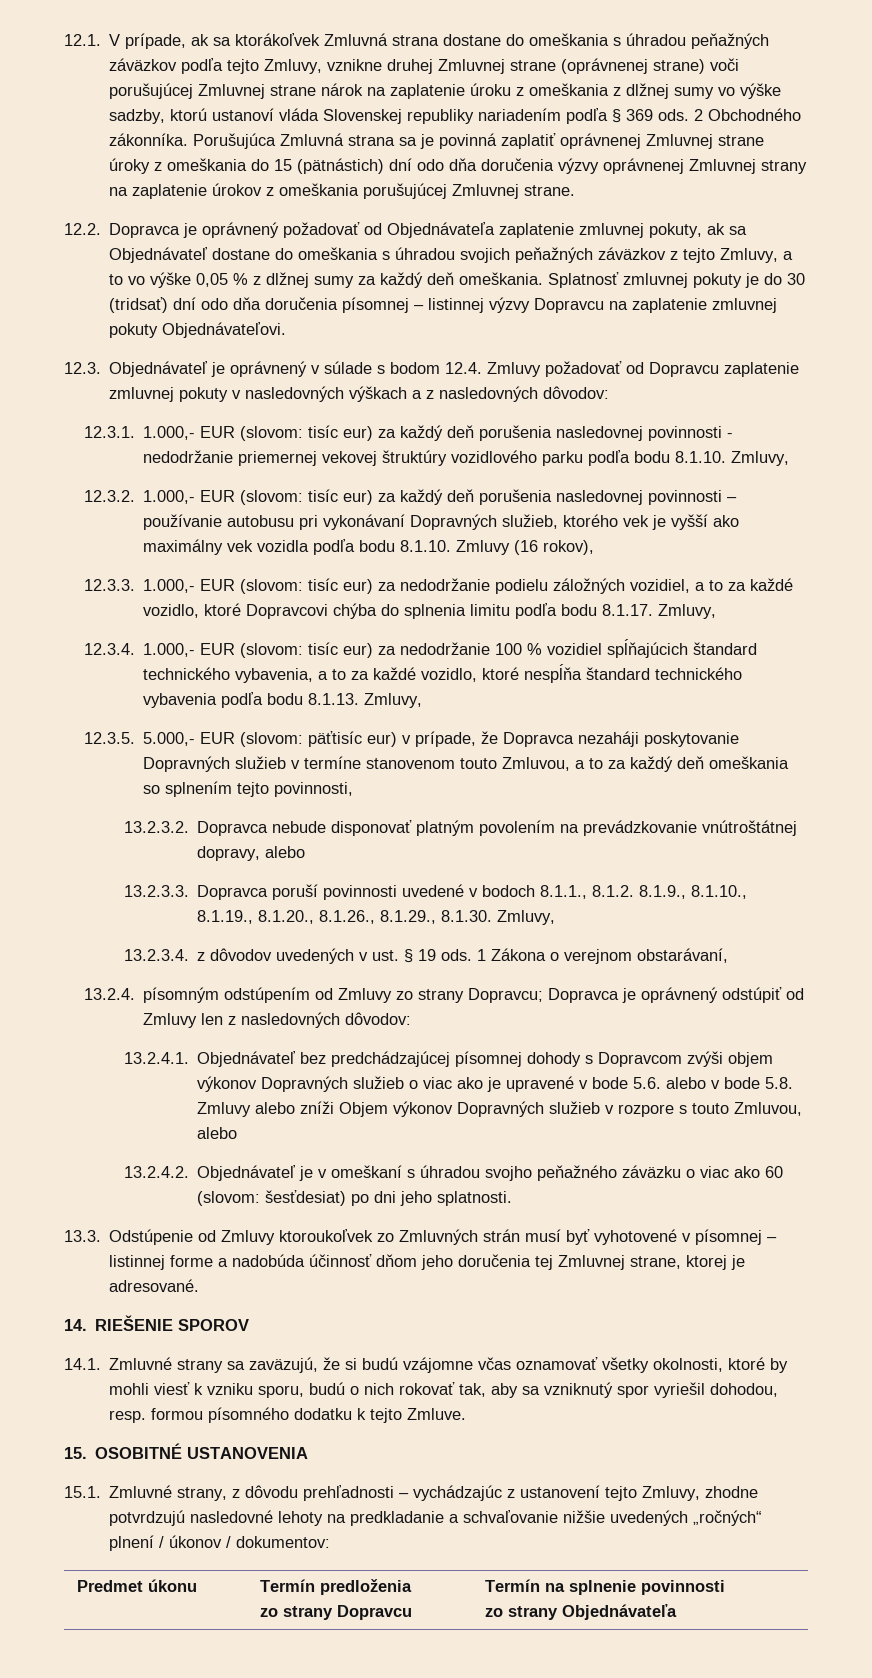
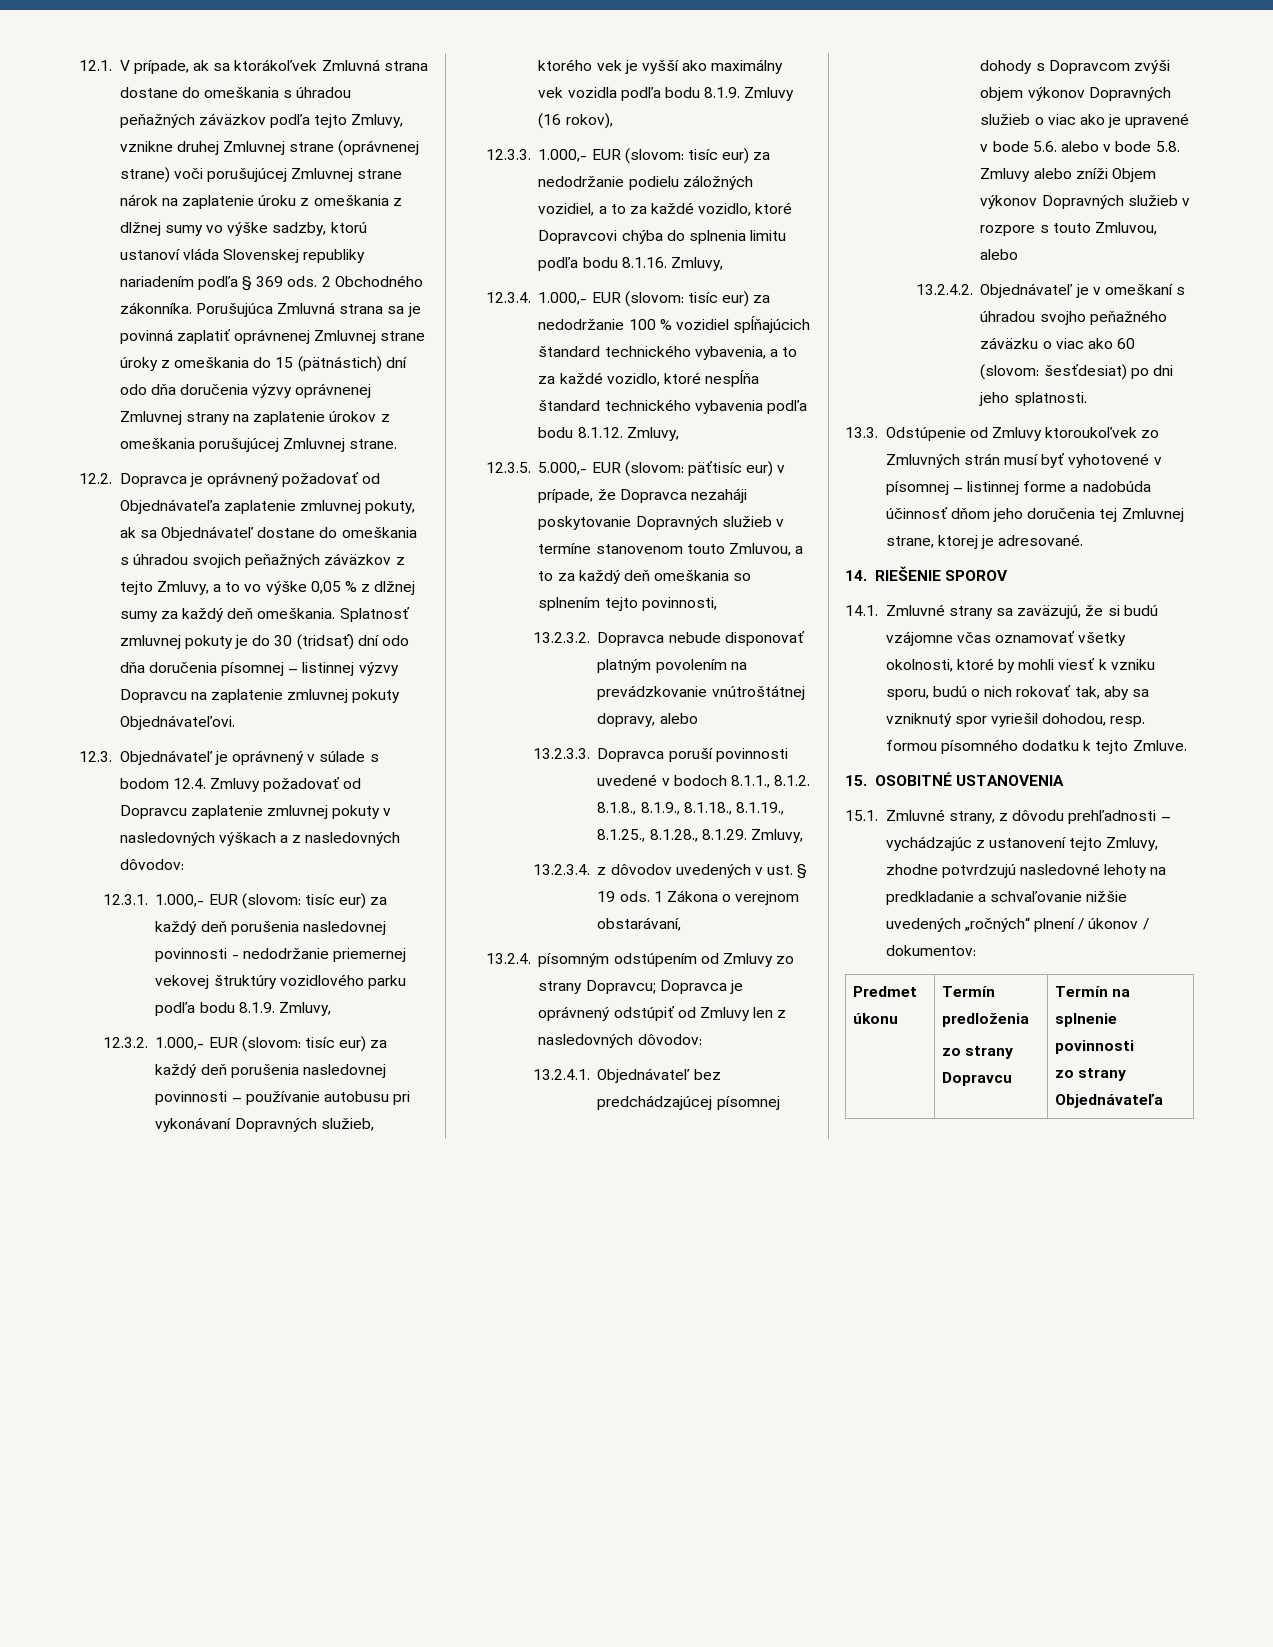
- 12.3.1. 1.000,- EUR (slovom: tisíc eur) za každý deň porušenia nasledovnej povinnosti - nedodržanie priemernej vekovej štruktúry vozidlového parku podľa bodu 8.1.10. Zmluvy,
+ 12.3.1. 1.000,- EUR (slovom: tisíc eur) za každý deň porušenia nasledovnej povinnosti - nedodržanie priemernej vekovej štruktúry vozidlového parku podľa bodu 8.1.9. Zmluvy,
- 12.3.2. 1.000,- EUR (slovom: tisíc eur) za každý deň porušenia nasledovnej povinnosti – používanie autobusu pri vykonávaní Dopravných služieb, ktorého vek je vyšší ako maximálny vek vozidla podľa bodu 8.1.10. Zmluvy (16 rokov),
+ 12.3.2. 1.000,- EUR (slovom: tisíc eur) za každý deň porušenia nasledovnej povinnosti – používanie autobusu pri vykonávaní Dopravných služieb, ktorého vek je vyšší ako maximálny vek vozidla podľa bodu 8.1.9. Zmluvy (16 rokov),
- 12.3.3. 1.000,- EUR (slovom: tisíc eur) za nedodržanie podielu záložných vozidiel, a to za každé vozidlo, ktoré Dopravcovi chýba do splnenia limitu podľa bodu 8.1.17. Zmluvy,
+ 12.3.3. 1.000,- EUR (slovom: tisíc eur) za nedodržanie podielu záložných vozidiel, a to za každé vozidlo, ktoré Dopravcovi chýba do splnenia limitu podľa bodu 8.1.16. Zmluvy,
- 12.3.4. 1.000,- EUR (slovom: tisíc eur) za nedodržanie 100 % vozidiel spĺňajúcich štandard technického vybavenia, a to za každé vozidlo, ktoré nespĺňa štandard technického vybavenia podľa bodu 8.1.13. Zmluvy,
+ 12.3.4. 1.000,- EUR (slovom: tisíc eur) za nedodržanie 100 % vozidiel spĺňajúcich štandard technického vybavenia, a to za každé vozidlo, ktoré nespĺňa štandard technického vybavenia podľa bodu 8.1.12. Zmluvy,
- 13.2.3.3. Dopravca poruší povinnosti uvedené v bodoch 8.1.1., 8.1.2. 8.1.9., 8.1.10., 8.1.19., 8.1.20., 8.1.26., 8.1.29., 8.1.30. Zmluvy,
+ 13.2.3.3. Dopravca poruší povinnosti uvedené v bodoch 8.1.1., 8.1.2. 8.1.8., 8.1.9., 8.1.18., 8.1.19., 8.1.25., 8.1.28., 8.1.29. Zmluvy,

